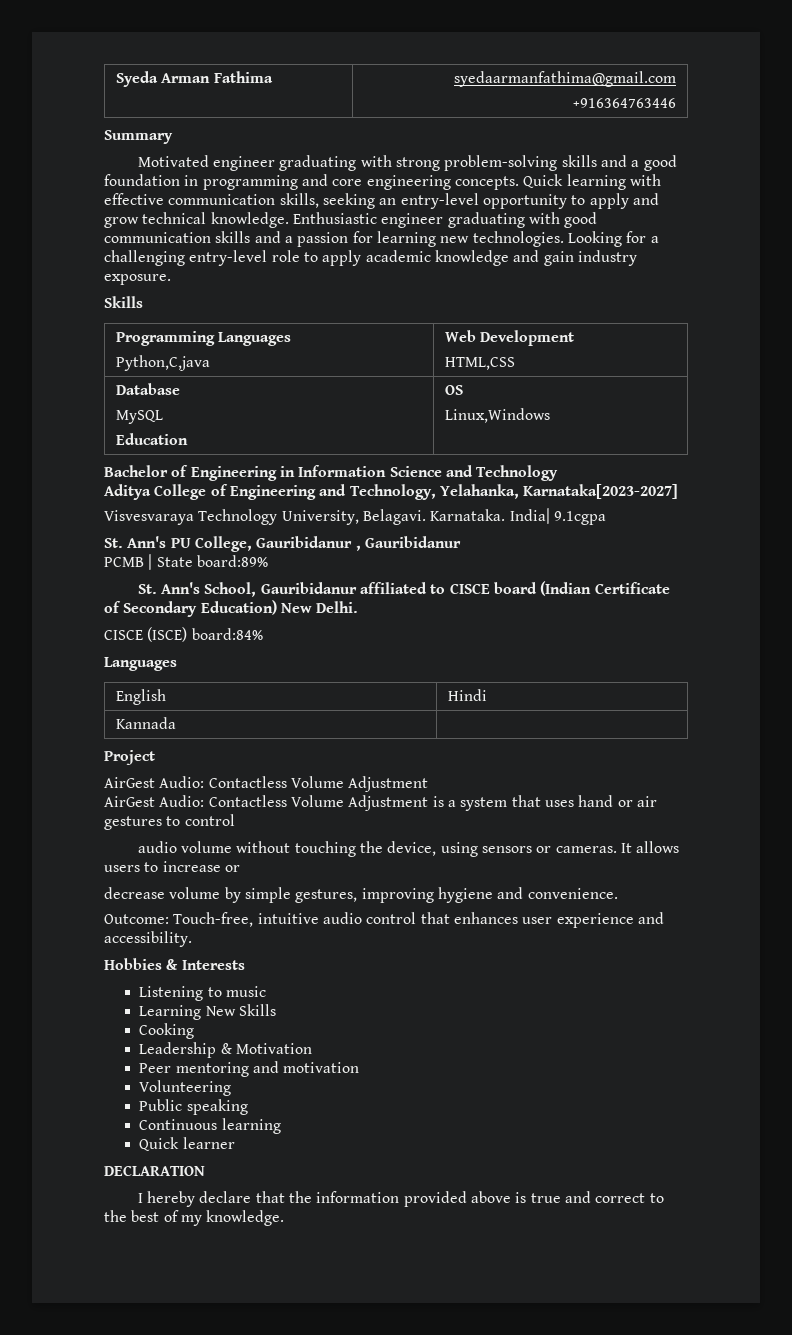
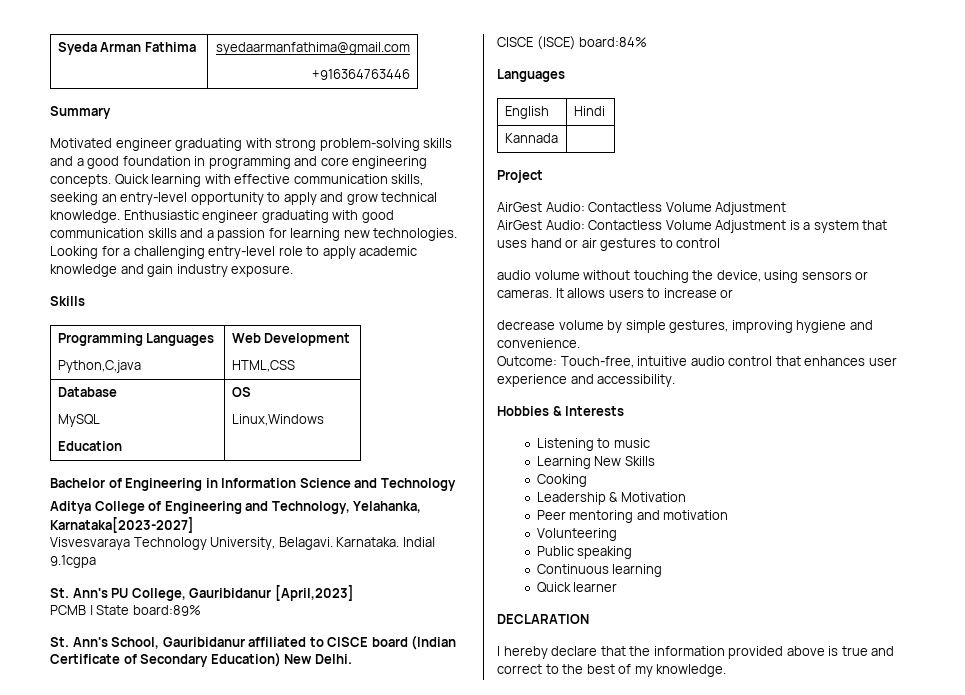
- St. Ann's PU College, Gauribidanur , Gauribidanur
+ St. Ann's PU College, Gauribidanur [April,2023]

